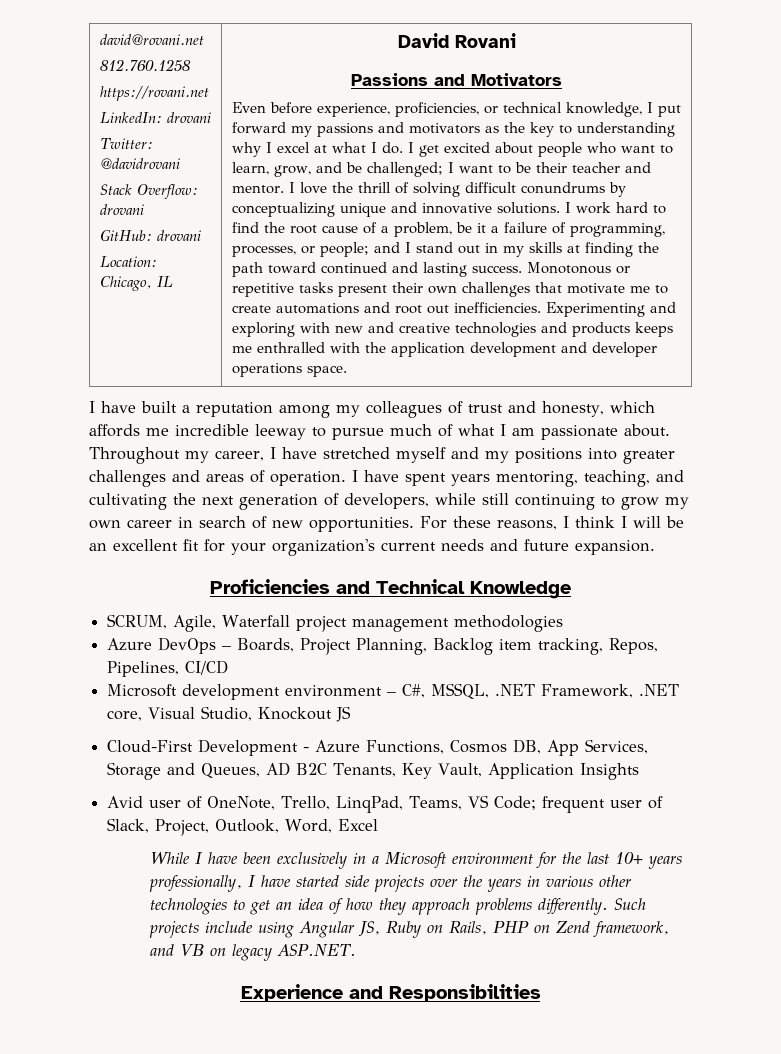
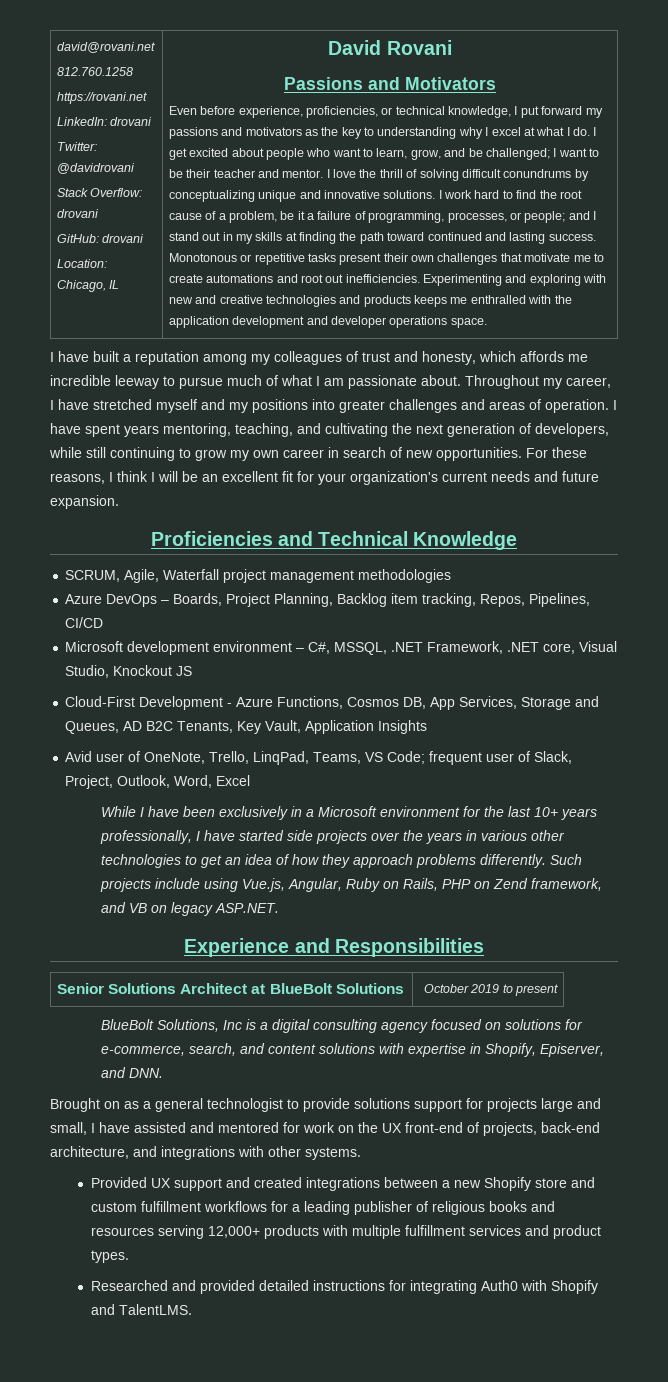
- Such projects include using Angular JS, Ruby on Rails, PHP on Zend framework, and VB on legacy ASP.NET.
+ Such projects include using Vue.js, Angular, Ruby on Rails, PHP on Zend framework, and VB on legacy ASP.NET.
+ Senior Solutions Architect at BlueBolt Solutions | October 2019 to present
+ BlueBolt Solutions, Inc is a digital consulting agency focused on solutions for e-commerce, search, and content solutions with expertise in Shopify, Episerver, and DNN.
+ Brought on as a general technologist to provide solutions support for projects large and small, I have assisted and mentored for work on the UX front-end of projects, back-end architecture, and integrations with other systems.
+ Provided UX support and created integrations between a new Shopify store and custom fulfillment workflows for a leading publisher of religious books and resources serving 12,000+ products with multiple fulfillment services and product types.
+ Researched and provided detailed instructions for integrating Auth0 with Shopify and TalentLMS.

